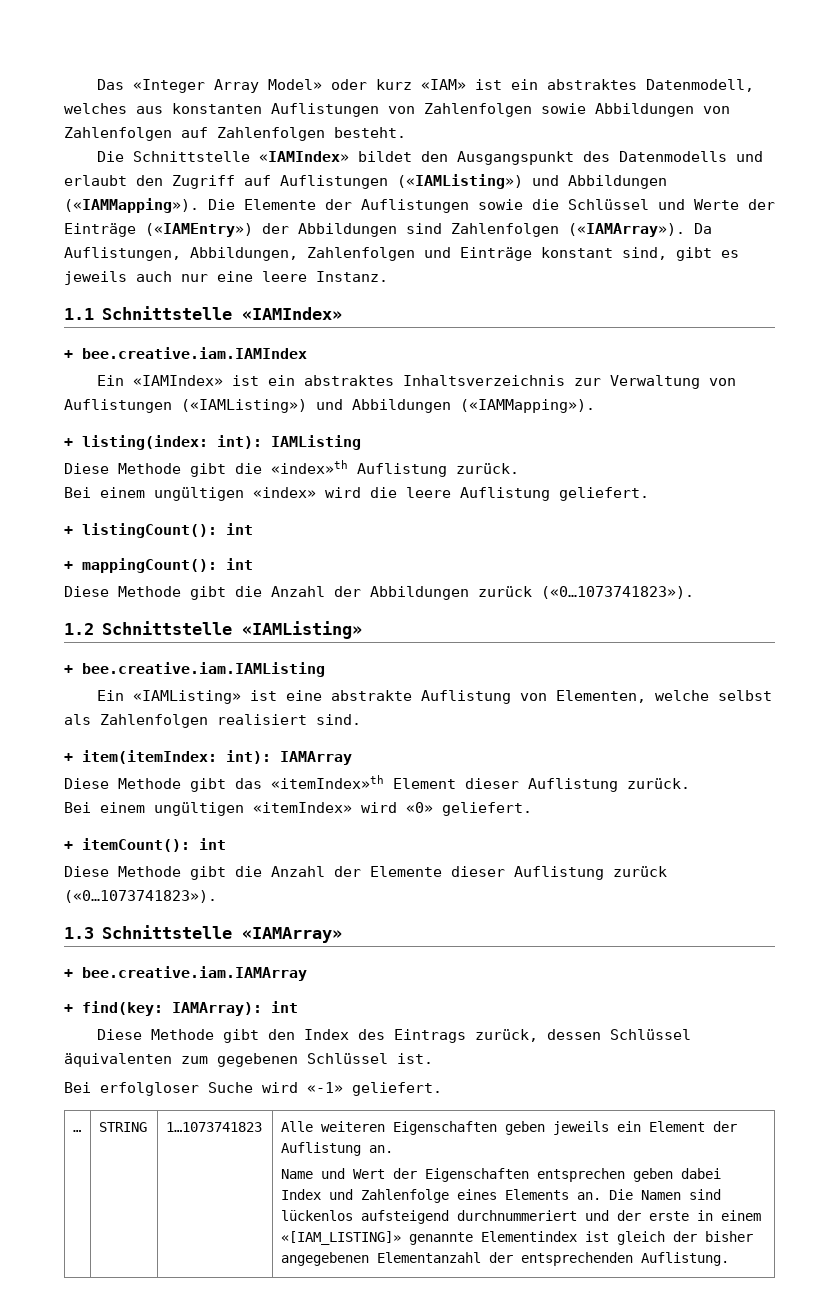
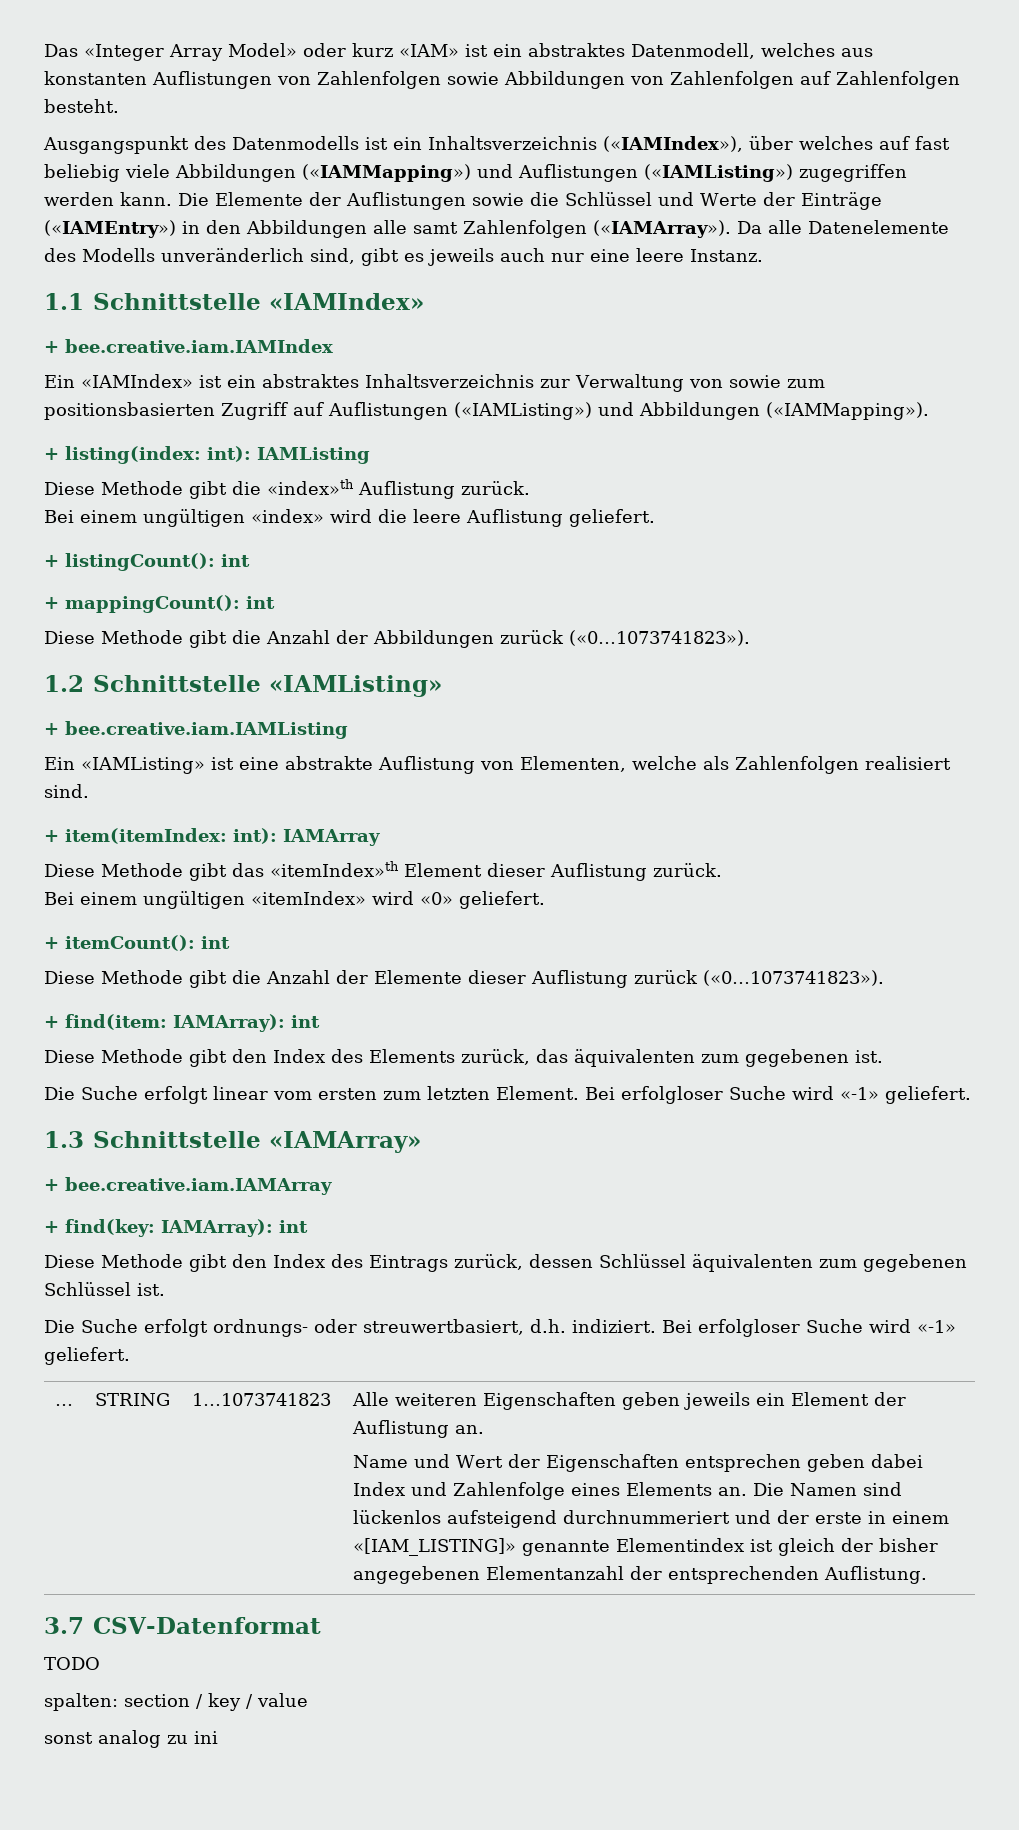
- Die Schnittstelle «IAMIndex» bildet den Ausgangspunkt des Datenmodells und erlaubt den Zugriff auf Auflistungen («IAMListing») und Abbildungen («IAMMapping»).
+ Ausgangspunkt des Datenmodells ist ein Inhaltsverzeichnis («IAMIndex»), über welches auf fast beliebig viele Abbildungen («IAMMapping») und Auflistungen («IAMListing») zugegriffen werden kann.
- Die Elemente der Auflistungen sowie die Schlüssel und Werte der Einträge («IAMEntry») der Abbildungen sind Zahlenfolgen («IAMArray»). Da Auflistungen, Abbildungen, Zahlenfolgen und Einträge konstant sind, gibt es jeweils auch nur eine leere Instanz.
+ Die Elemente der Auflistungen sowie die Schlüssel und Werte der Einträge («IAMEntry») in den Abbildungen alle samt Zahlenfolgen («IAMArray»). Da alle Datenelemente des Modells unveränderlich sind, gibt es jeweils auch nur eine leere Instanz.
- Ein «IAMIndex» ist ein abstraktes Inhaltsverzeichnis zur Verwaltung von Auflistungen («IAMListing») und Abbildungen («IAMMapping»).
+ Ein «IAMIndex» ist ein abstraktes Inhaltsverzeichnis zur Verwaltung von sowie zum positionsbasierten Zugriff auf Auflistungen («IAMListing») und Abbildungen («IAMMapping»).
- Ein «IAMListing» ist eine abstrakte Auflistung von Elementen, welche selbst als Zahlenfolgen realisiert sind.
+ Ein «IAMListing» ist eine abstrakte Auflistung von Elementen, welche als Zahlenfolgen realisiert sind.
+ + find(item: IAMArray): int
+ Diese Methode gibt den Index des Elements zurück, das äquivalenten zum gegebenen ist.
+ Die Suche erfolgt linear vom ersten zum letzten Element. Bei erfolgloser Suche wird «-1» geliefert.
+ Die Suche erfolgt ordnungs- oder streuwertbasiert, d.h. indiziert.
+ 3.7 CSV-Datenformat
+ TODO
+ spalten: section / key / value
+ sonst analog zu ini

